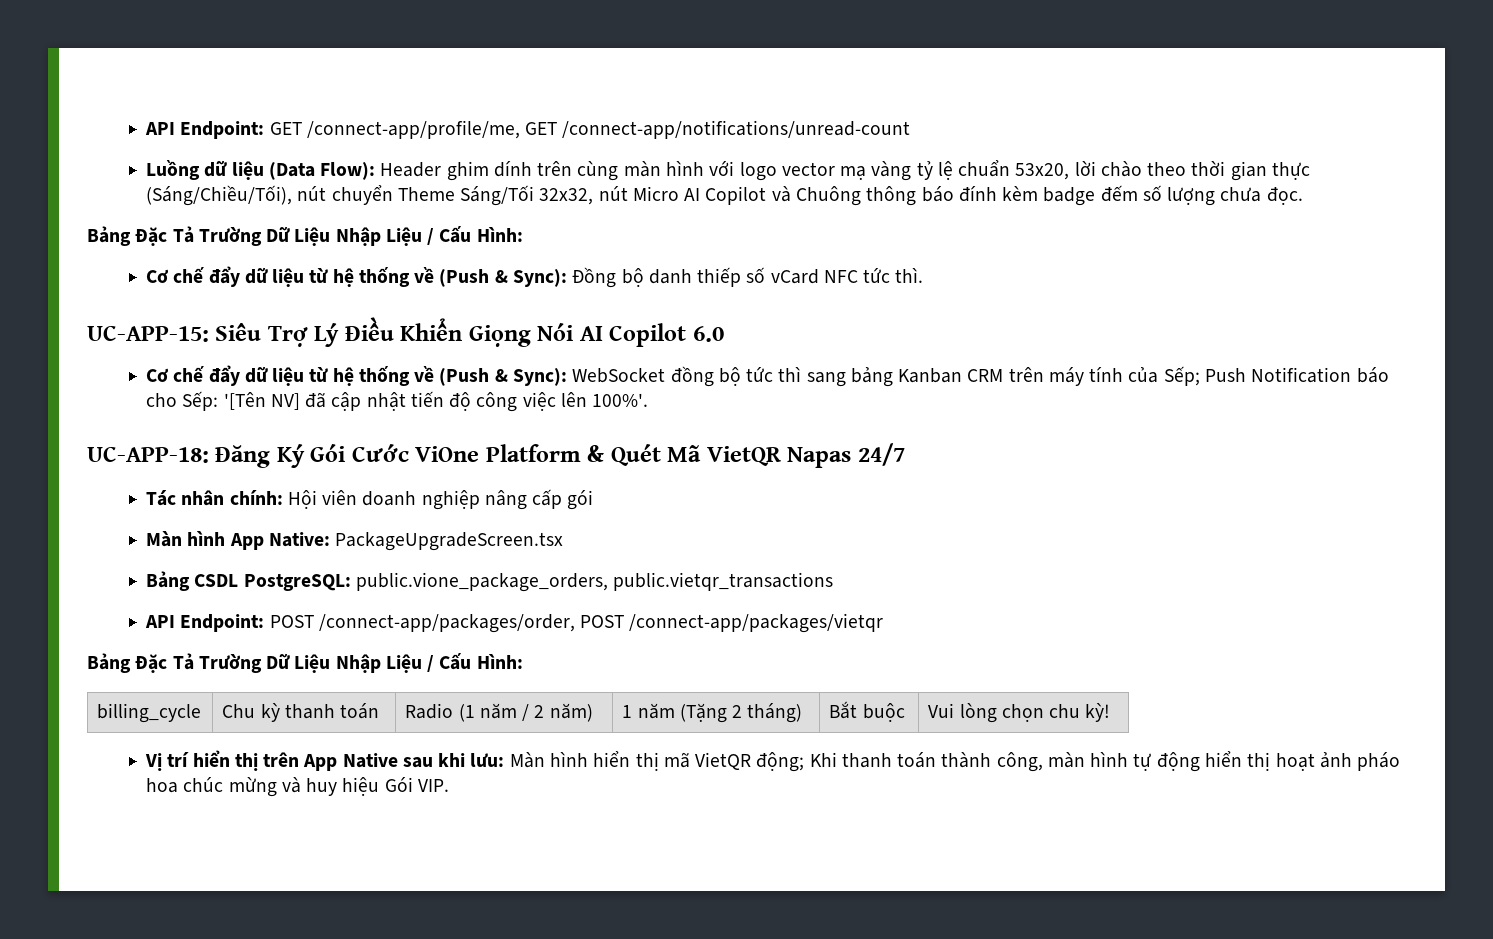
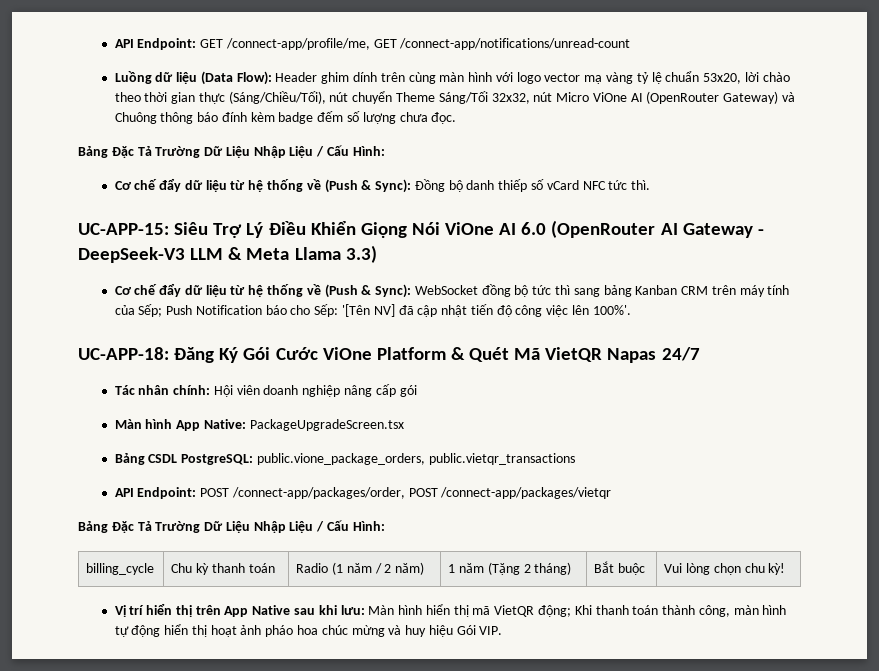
- Luồng dữ liệu (Data Flow): Header ghim dính trên cùng màn hình với logo vector mạ vàng tỷ lệ chuẩn 53x20, lời chào theo thời gian thực (Sáng/Chiều/Tối), nút chuyển Theme Sáng/Tối 32x32, nút Micro AI Copilot và Chuông thông báo đính kèm badge đếm số lượng chưa đọc.
+ Luồng dữ liệu (Data Flow): Header ghim dính trên cùng màn hình với logo vector mạ vàng tỷ lệ chuẩn 53x20, lời chào theo thời gian thực (Sáng/Chiều/Tối), nút chuyển Theme Sáng/Tối 32x32, nút Micro ViOne AI (OpenRouter Gateway) và Chuông thông báo đính kèm badge đếm số lượng chưa đọc.
- UC-APP-15: Siêu Trợ Lý Điều Khiển Giọng Nói AI Copilot 6.0
+ UC-APP-15: Siêu Trợ Lý Điều Khiển Giọng Nói ViOne AI 6.0 (OpenRouter AI Gateway - DeepSeek-V3 LLM & Meta Llama 3.3)

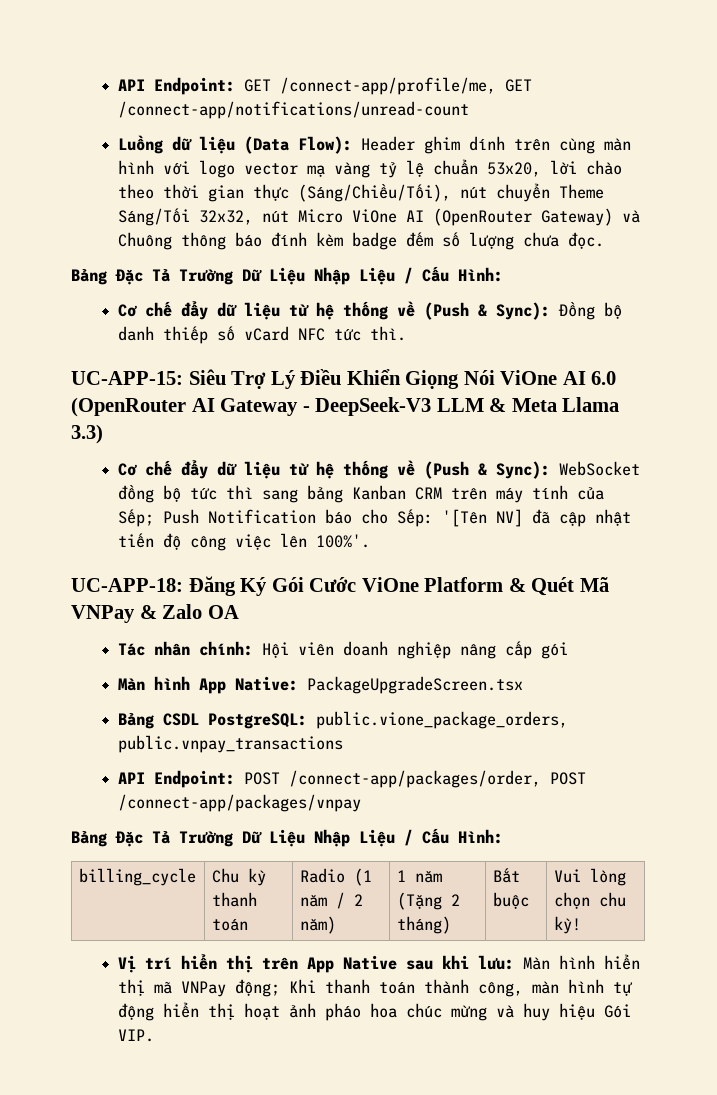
- UC-APP-18: Đăng Ký Gói Cước ViOne Platform & Quét Mã VietQR Napas 24/7
+ UC-APP-18: Đăng Ký Gói Cước ViOne Platform & Quét Mã VNPay & Zalo OA
- Bảng CSDL PostgreSQL: public.vione_package_orders, public.vietqr_transactions
+ Bảng CSDL PostgreSQL: public.vione_package_orders, public.vnpay_transactions
- API Endpoint: POST /connect-app/packages/order, POST /connect-app/packages/vietqr
+ API Endpoint: POST /connect-app/packages/order, POST /connect-app/packages/vnpay
- Vị trí hiển thị trên App Native sau khi lưu: Màn hình hiển thị mã VietQR động; Khi thanh toán thành công, màn hình tự động hiển thị hoạt ảnh pháo hoa chúc mừng và huy hiệu Gói VIP.
+ Vị trí hiển thị trên App Native sau khi lưu: Màn hình hiển thị mã VNPay động; Khi thanh toán thành công, màn hình tự động hiển thị hoạt ảnh pháo hoa chúc mừng và huy hiệu Gói VIP.

